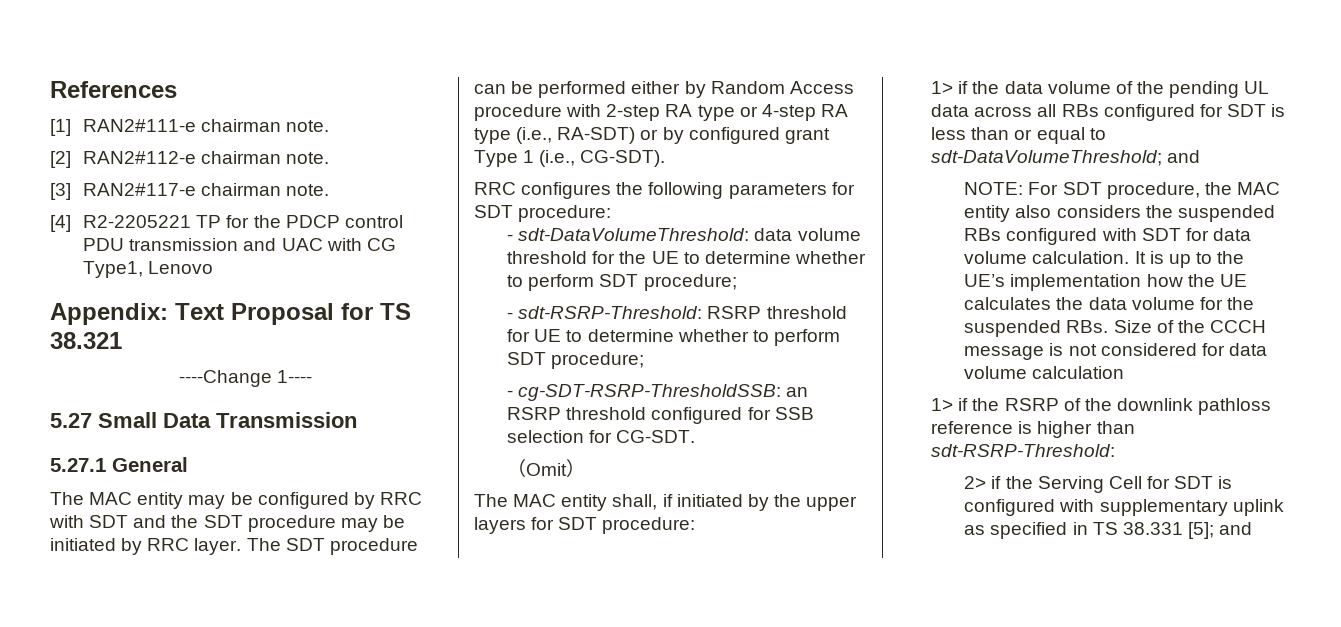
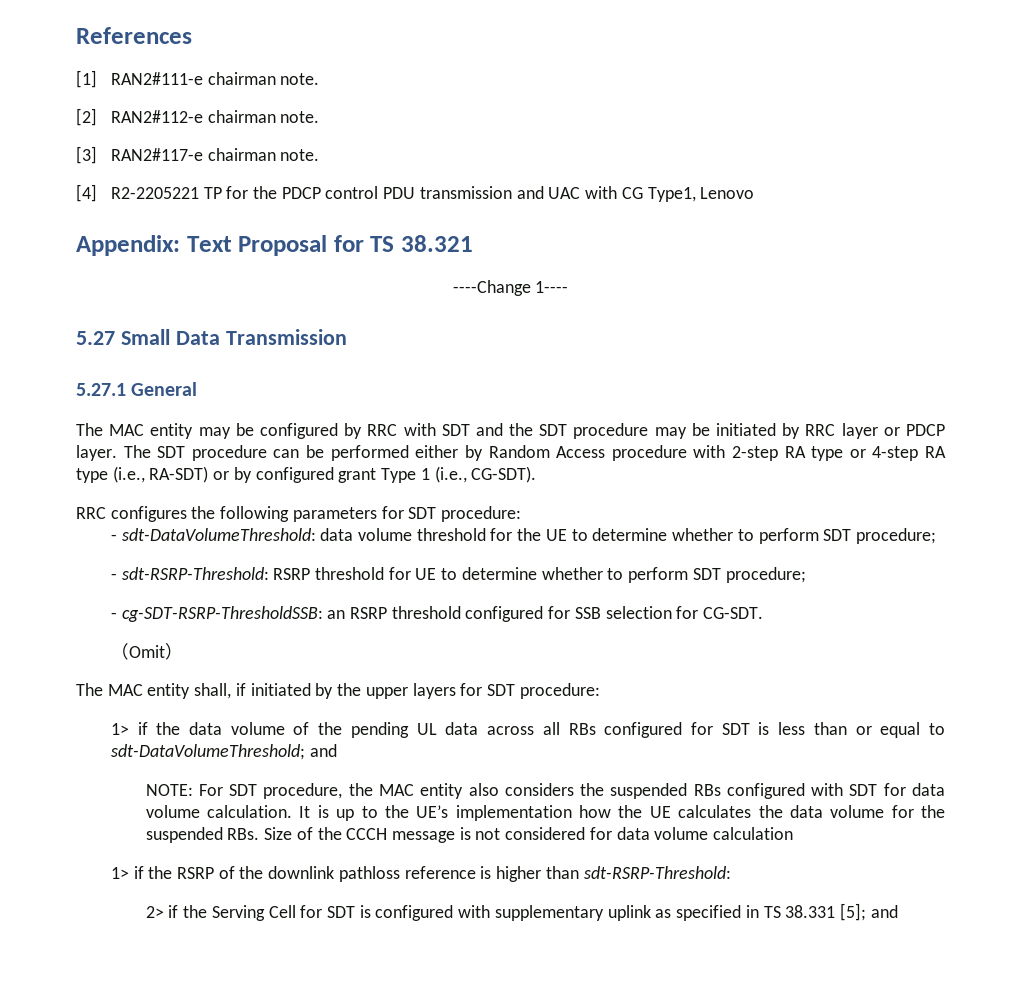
- The MAC entity may be configured by RRC with SDT and the SDT procedure may be initiated by RRC layer.
+ The MAC entity may be configured by RRC with SDT and the SDT procedure may be initiated by RRC layer or PDCP layer.

